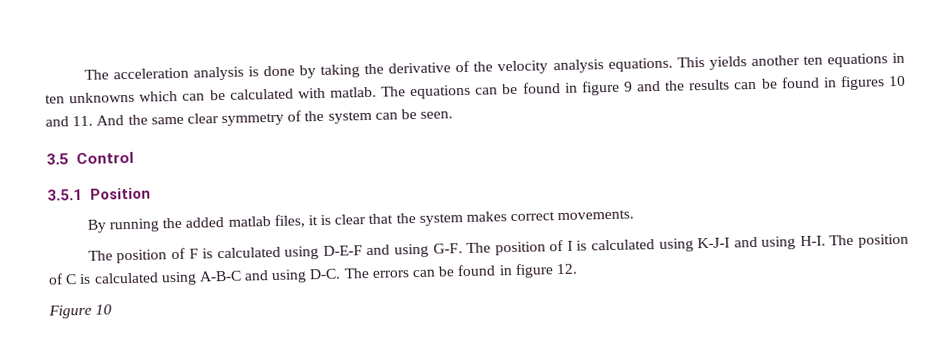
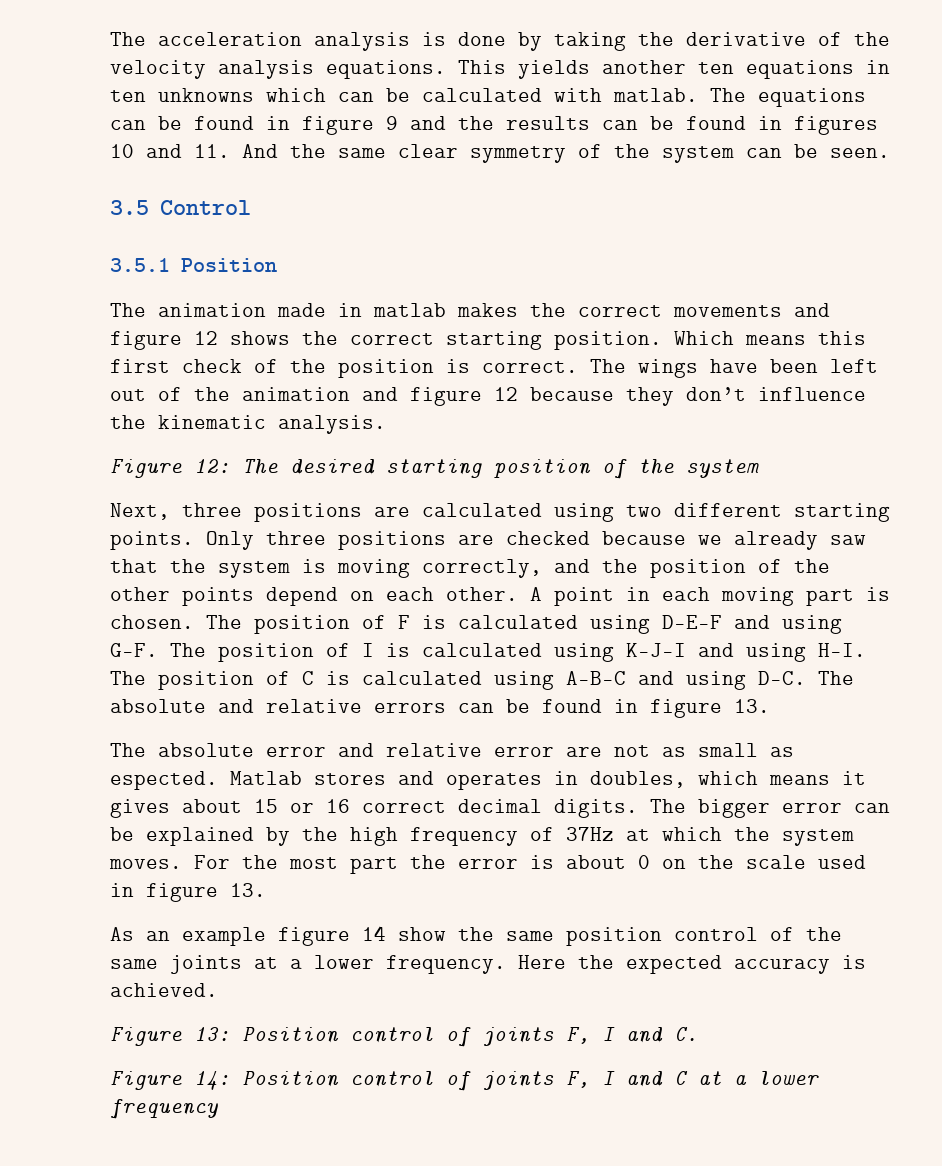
- By running the added matlab files, it is clear that the system makes correct movements.
- The position of F is calculated using D-E-F and using G-F. The position of I is calculated using K-J-I and using H-I. The position of C is calculated using A-B-C and using D-C. The errors can be found in figure 12.
- Figure 10
+ The animation made in matlab makes the correct movements and figure 12 shows the correct starting position. Which means this first check of the position is correct. The wings have been left out of the animation and figure 12 because they don’t influence the kinematic analysis.
+ Figure 12: The desired starting position of the system
+ Next, three positions are calculated using two different starting points. Only three positions are checked because we already saw that the system is moving correctly, and the position of the other points depend on each other. A point in each moving part is chosen. The position of F is calculated using D-E-F and using G-F. The position of I is calculated using K-J-I and using H-I. The position of C is calculated using A-B-C and using D-C. The absolute and relative errors can be found in figure 13.
+ The absolute error and relative error are not as small as espected. Matlab stores and operates in doubles, which means it gives about 15 or 16 correct decimal digits. The bigger error can be explained by the high frequency of 37Hz at which the system moves. For the most part the error is about 0 on the scale used in figure 13.
+ As an example figure 14 show the same position control of the same joints at a lower frequency. Here the expected accuracy is achieved.
+ Figure 13: Position control of joints F, I and C.
+ Figure 14: Position control of joints F, I and C at a lower frequency

